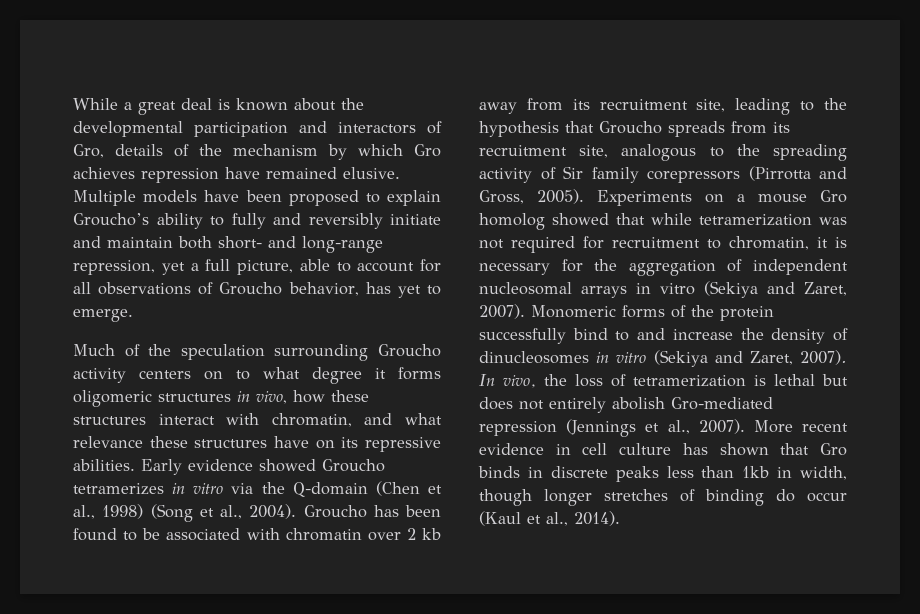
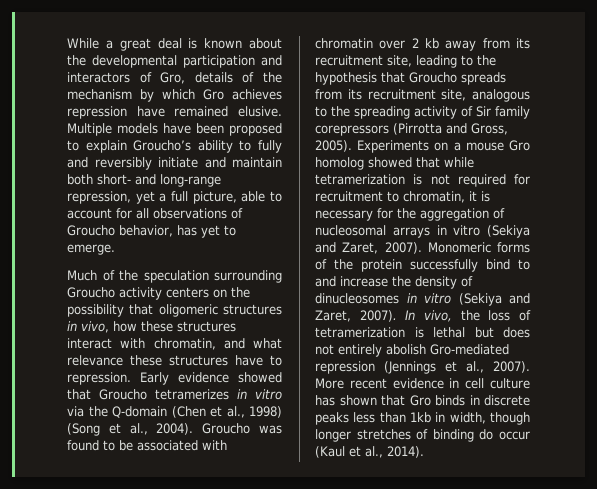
- Much of the speculation surrounding Groucho activity centers on to what degree it forms oligomeric structures in vivo, how these structures interact with chromatin, and what relevance these structures have on its repressive abilities.
+ Much of the speculation surrounding Groucho activity centers on the possibility that oligomeric structures in vivo, how these structures interact with chromatin, and what relevance these structures have to repression.
- Early evidence showed Groucho tetramerizes in vitro via the Q-domain (Chen et al., 1998) (Song et al., 2004).
+ Early evidence showed that Groucho tetramerizes in vitro via the Q-domain (Chen et al., 1998) (Song et al., 2004).
- Groucho has been found to be associated with chromatin over 2 kb away from its recruitment site, leading to the hypothesis that Groucho spreads from its recruitment site, analogous to the spreading activity of Sir family corepressors (Pirrotta and Gross, 2005).
+ Groucho was found to be associated with chromatin over 2 kb away from its recruitment site, leading to the hypothesis that Groucho spreads from its recruitment site, analogous to the spreading activity of Sir family corepressors (Pirrotta and Gross, 2005).
- Experiments on a mouse Gro homolog showed that while tetramerization was not required for recruitment to chromatin, it is necessary for the aggregation of independent nucleosomal arrays in vitro (Sekiya and Zaret, 2007).
+ Experiments on a mouse Gro homolog showed that while tetramerization is not required for recruitment to chromatin, it is necessary for the aggregation of nucleosomal arrays in vitro (Sekiya and Zaret, 2007).

